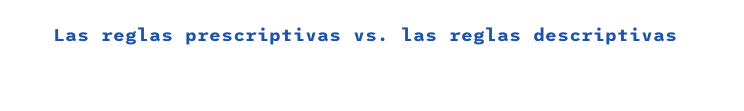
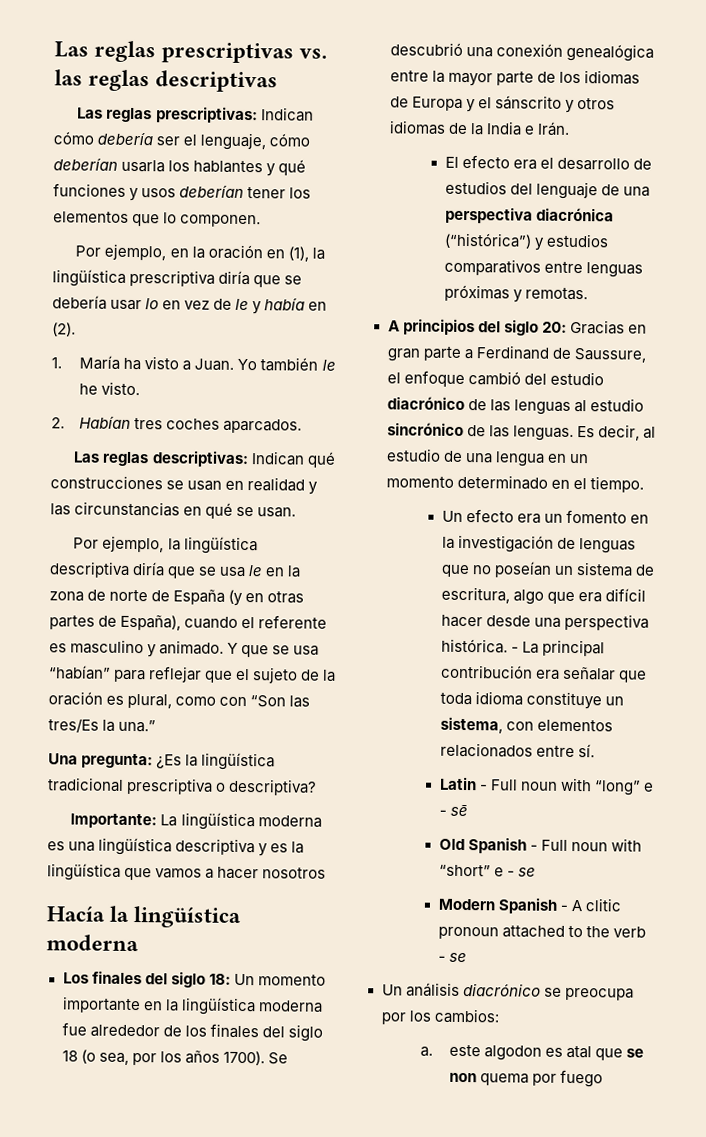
+ Las reglas prescriptivas: Indican cómo debería ser el lenguaje, cómo deberían usarla los hablantes y qué funciones y usos deberían tener los elementos que lo componen.
+ Por ejemplo, en la oración en (1), la lingüística prescriptiva diría que se debería usar lo en vez de le y había en (2).
+ 1. María ha visto a Juan. Yo también le he visto.
+ 2. Habían tres coches aparcados.
+ Las reglas descriptivas: Indican qué construcciones se usan en realidad y las circunstancias en qué se usan.
+ Por ejemplo, la lingüística descriptiva diría que se usa le en la zona de norte de España (y en otras partes de España), cuando el referente es masculino y animado. Y que se usa “habían” para reflejar que el sujeto de la oración es plural, como con “Son las tres/Es la una.”
+ Una pregunta: ¿Es la lingüística tradicional prescriptiva o descriptiva?
+ Importante: La lingüística moderna es una lingüística descriptiva y es la lingüística que vamos a hacer nosotros
+ Hacía la lingüística moderna
+ Los finales del siglo 18: Un momento importante en la lingüística moderna fue alrededor de los finales del siglo 18 (o sea, por los años 1700). Se descubrió una conexión genealógica entre la mayor parte de los idiomas de Europa y el sánscrito y otros idiomas de la India e Irán.
+ El efecto era el desarrollo de estudios del lenguaje de una perspectiva diacrónica (“histórica”) y estudios comparativos entre lenguas próximas y remotas.
+ A principios del siglo 20: Gracias en gran parte a Ferdinand de Saussure, el enfoque cambió del estudio diacrónico de las lenguas al estudio sincrónico de las lenguas. Es decir, al estudio de una lengua en un momento determinado en el tiempo.
+ Un efecto era un fomento en la investigación de lenguas que no poseían un sistema de escritura, algo que era difícil hacer desde una perspectiva histórica. - La principal contribución era señalar que toda idioma constituye un sistema, con elementos relacionados entre sí.
+ Latin - Full noun with “long” e - sē
+ Old Spanish - Full noun with “short” e - se
+ Modern Spanish - A clitic pronoun attached to the verb - se
+ Un análisis diacrónico se preocupa por los cambios:
+ a. este algodon es atal que se non quema por fuego

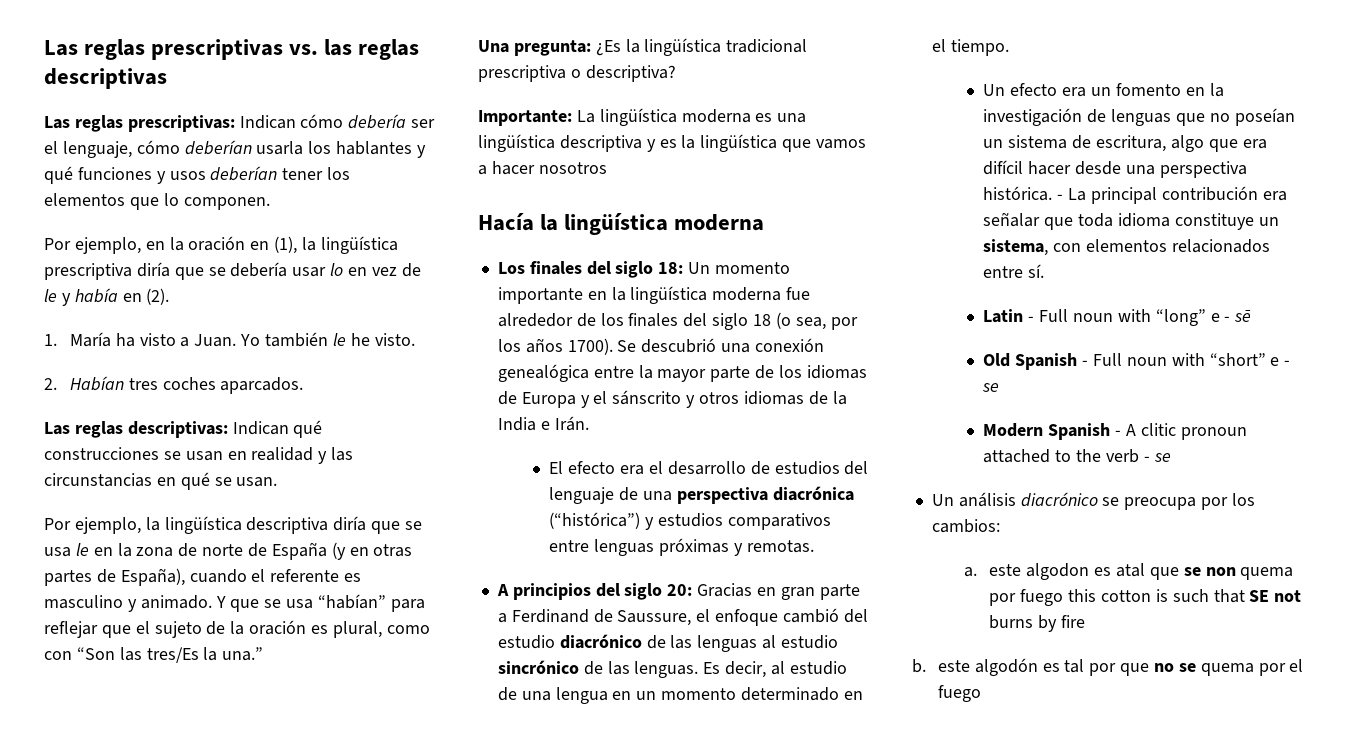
- a. este algodon es atal que se non quema por fuego
+ a. este algodon es atal que se non quema por fuego this cotton is such that SE not burns by fire
+ b. este algodón es tal por que no se quema por el fuego

